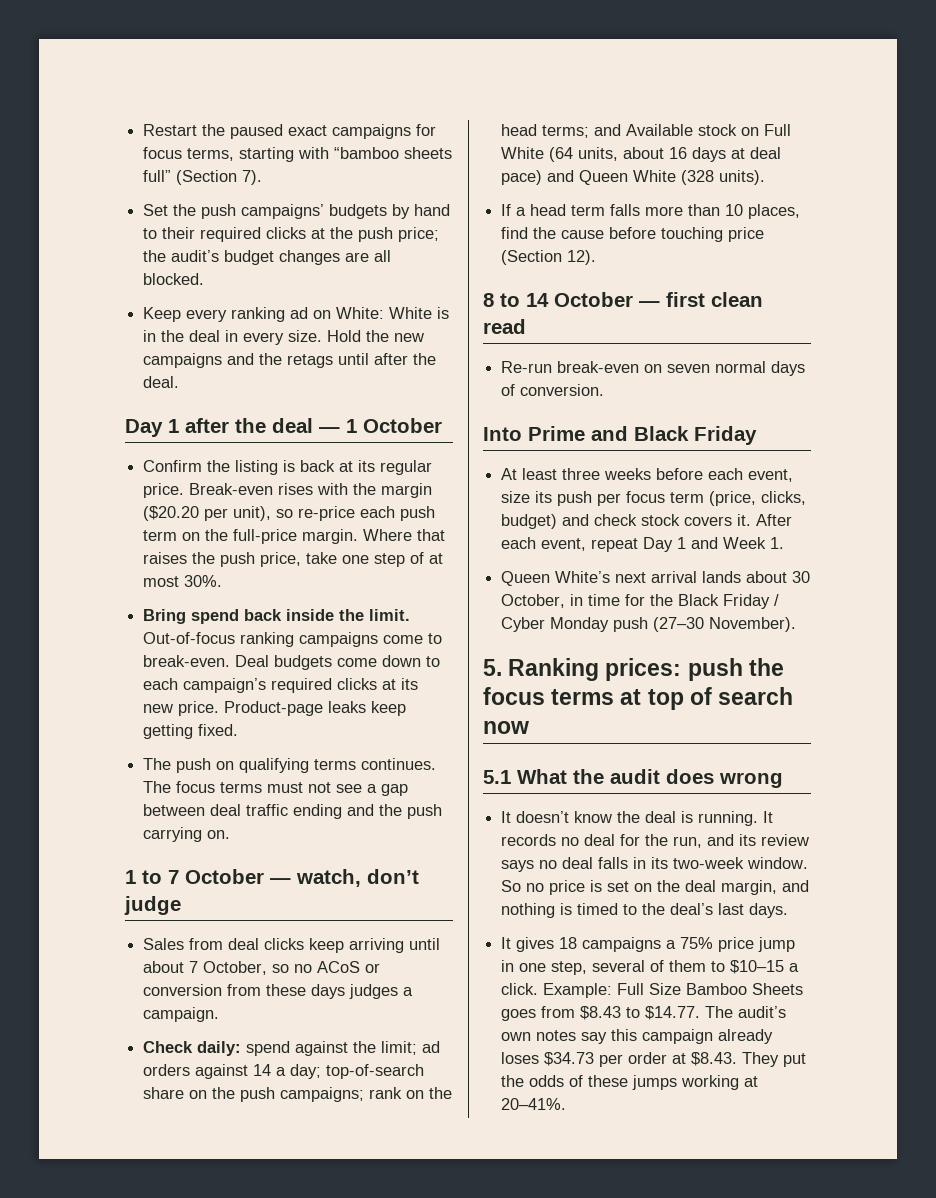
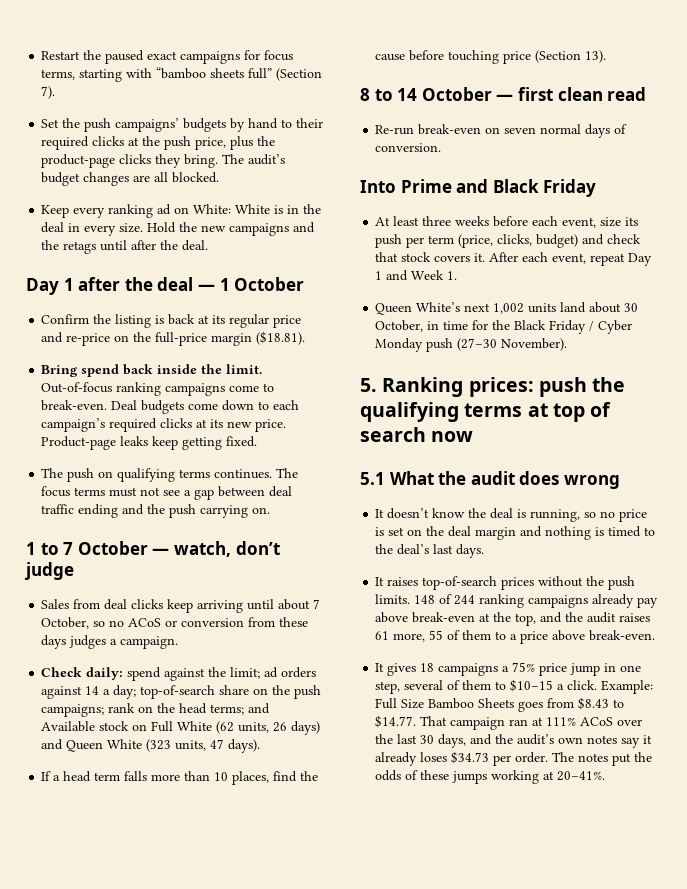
- Set the push campaigns’ budgets by hand to their required clicks at the push price; the audit’s budget changes are all blocked.
+ Set the push campaigns’ budgets by hand to their required clicks at the push price, plus the product-page clicks they bring. The audit’s budget changes are all blocked.
- Confirm the listing is back at its regular price. Break-even rises with the margin ($20.20 per unit), so re-price each push term on the full-price margin. Where that raises the push price, take one step of at most 30%.
+ Confirm the listing is back at its regular price and re-price on the full-price margin ($18.81).
- Check daily: spend against the limit; ad orders against 14 a day; top-of-search share on the push campaigns; rank on the head terms; and Available stock on Full White (64 units, about 16 days at deal pace) and Queen White (328 units).
+ Check daily: spend against the limit; ad orders against 14 a day; top-of-search share on the push campaigns; rank on the head terms; and Available stock on Full White (62 units, 26 days) and Queen White (323 units, 47 days).
- If a head term falls more than 10 places, find the cause before touching price (Section 12).
+ If a head term falls more than 10 places, find the cause before touching price (Section 13).
- At least three weeks before each event, size its push per focus term (price, clicks, budget) and check stock covers it.
+ At least three weeks before each event, size its push per term (price, clicks, budget) and check that stock covers it.
- Queen White’s next arrival lands about 30 October, in time for the Black Friday / Cyber Monday push (27–30 November).
+ Queen White’s next 1,002 units land about 30 October, in time for the Black Friday / Cyber Monday push (27–30 November).
- 5. Ranking prices: push the focus terms at top of search now
+ 5. Ranking prices: push the qualifying terms at top of search now
- It doesn’t know the deal is running. It records no deal for the run, and its review says no deal falls in its two-week window. So no price is set on the deal margin, and nothing is timed to the deal’s last days.
+ It doesn’t know the deal is running, so no price is set on the deal margin and nothing is timed to the deal’s last days.
+ It raises top-of-search prices without the push limits. 148 of 244 ranking campaigns already pay above break-even at the top, and the audit raises 61 more, 55 of them to a price above break-even.
- Example: Full Size Bamboo Sheets goes from $8.43 to $14.77. The audit’s own notes say this campaign already loses $34.73 per order at $8.43. They put the odds of these jumps working at 20–41%.
+ Example: Full Size Bamboo Sheets goes from $8.43 to $14.77. That campaign ran at 111% ACoS over the last 30 days, and the audit’s own notes say it already loses $34.73 per order. The notes put the odds of these jumps working at 20–41%.

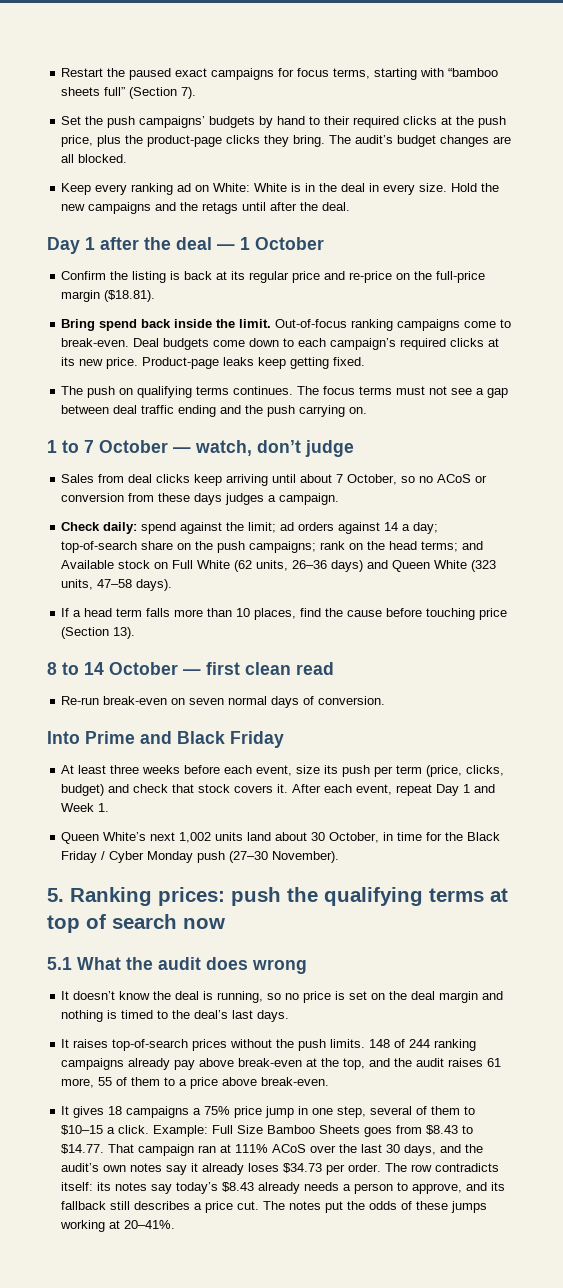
- Check daily: spend against the limit; ad orders against 14 a day; top-of-search share on the push campaigns; rank on the head terms; and Available stock on Full White (62 units, 26 days) and Queen White (323 units, 47 days).
+ Check daily: spend against the limit; ad orders against 14 a day; top-of-search share on the push campaigns; rank on the head terms; and Available stock on Full White (62 units, 26–36 days) and Queen White (323 units, 47–58 days).
- The notes put the odds of these jumps working at 20–41%.
+ The row contradicts itself: its notes say today’s $8.43 already needs a person to approve, and its fallback still describes a price cut. The notes put the odds of these jumps working at 20–41%.

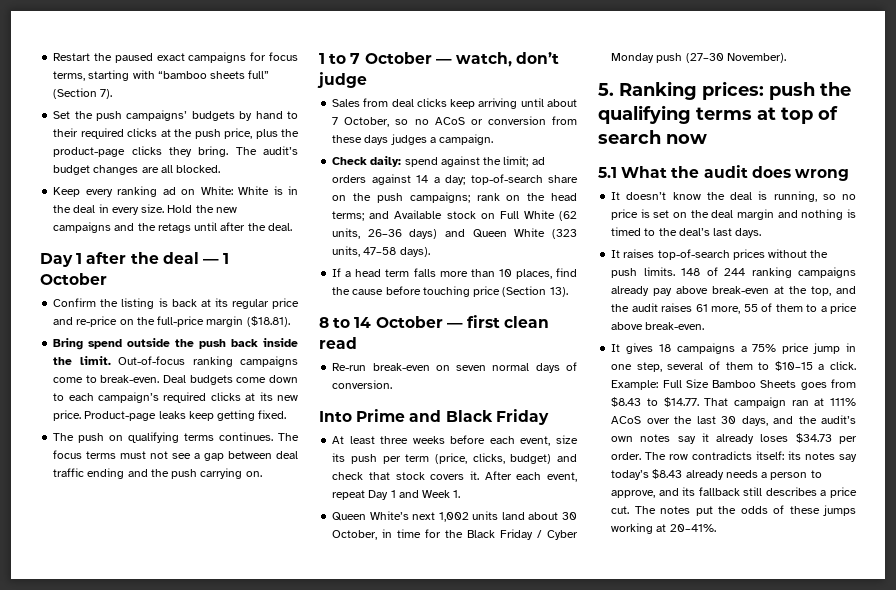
- Bring spend back inside the limit.
+ Bring spend outside the push back inside the limit.

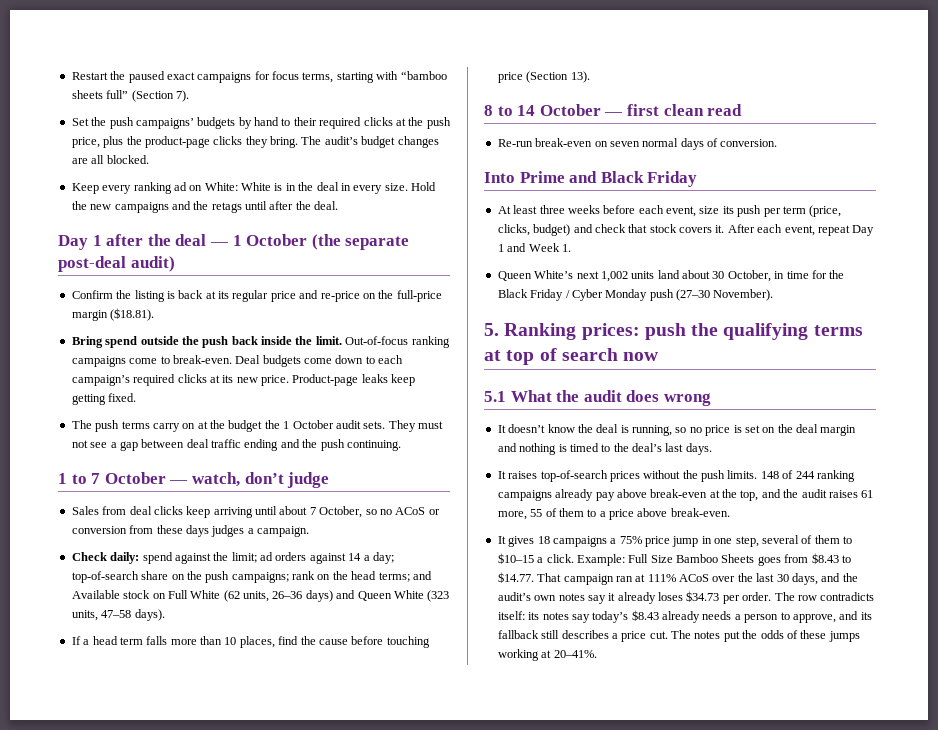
- Day 1 after the deal — 1 October
+ Day 1 after the deal — 1 October (the separate post-deal audit)
- The push on qualifying terms continues. The focus terms must not see a gap between deal traffic ending and the push carrying on.
+ The push terms carry on at the budget the 1 October audit sets. They must not see a gap between deal traffic ending and the push continuing.

